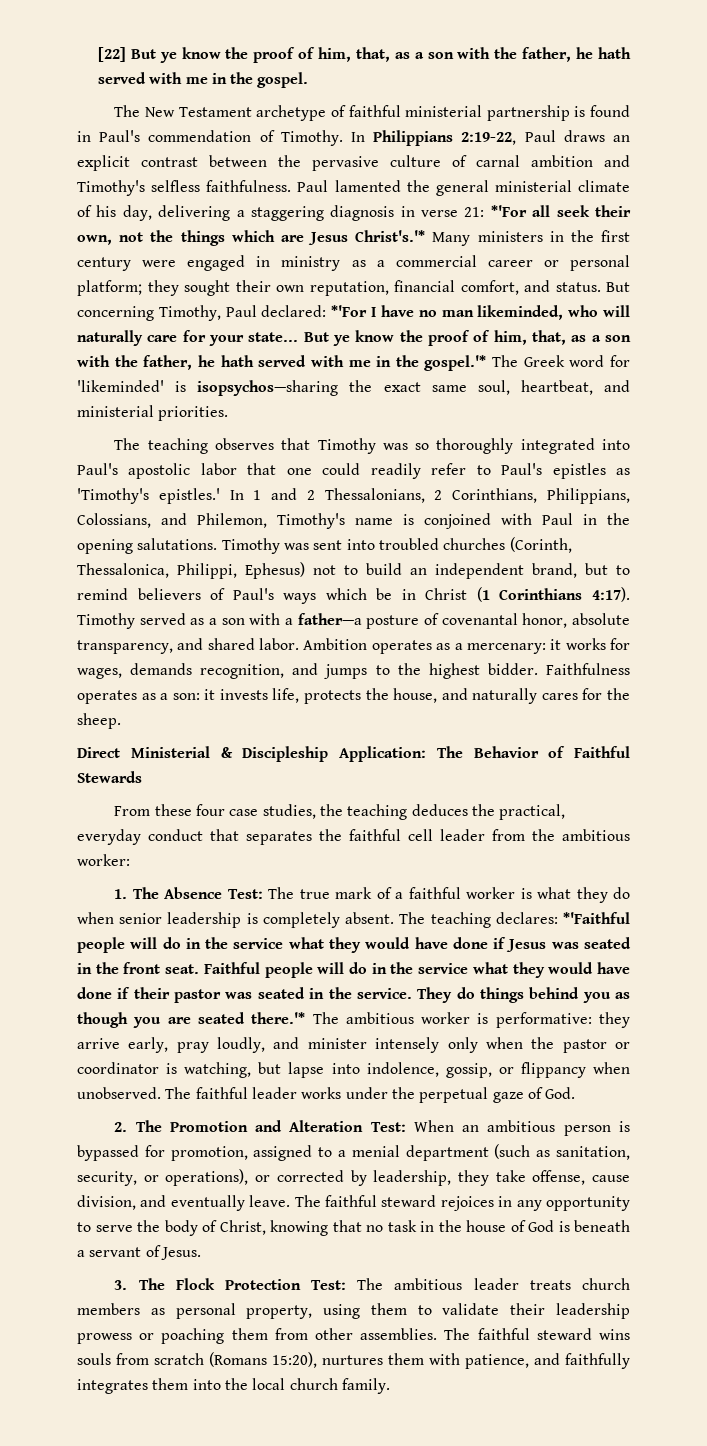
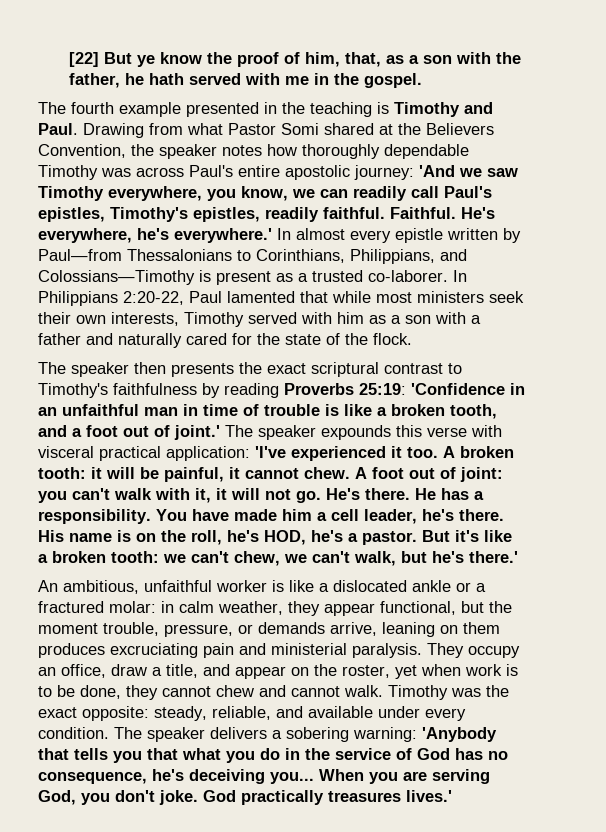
- The New Testament archetype of faithful ministerial partnership is found in Paul's commendation of Timothy. In Philippians 2:19-22, Paul draws an explicit contrast between the pervasive culture of carnal ambition and Timothy's selfless faithfulness. Paul lamented the general ministerial climate of his day, delivering a staggering diagnosis in verse 21: *'For all seek their own, not the things which are Jesus Christ's.'* Many ministers in the first century were engaged in ministry as a commercial career or personal platform; they sought their own reputation, financial comfort, and status. But concerning Timothy, Paul declared: *'For I have no man likeminded, who will naturally care for your state... But ye know the proof of him, that, as a son with the father, he hath served with me in the gospel.'* The Greek word for 'likeminded' is isopsychos—sharing the exact same soul, heartbeat, and ministerial priorities.
- The teaching observes that Timothy was so thoroughly integrated into Paul's apostolic labor that one could readily refer to Paul's epistles as 'Timothy's epistles.' In 1 and 2 Thessalonians, 2 Corinthians, Philippians, Colossians, and Philemon, Timothy's name is conjoined with Paul in the opening salutations. Timothy was sent into troubled churches (Corinth, Thessalonica, Philippi, Ephesus) not to build an independent brand, but to remind believers of Paul's ways which be in Christ (1 Corinthians 4:17). Timothy served as a son with a father—a posture of covenantal honor, absolute transparency, and shared labor. Ambition operates as a mercenary: it works for wages, demands recognition, and jumps to the highest bidder. Faithfulness operates as a son: it invests life, protects the house, and naturally cares for the sheep.
- Direct Ministerial & Discipleship Application: The Behavior of Faithful Stewards
- From these four case studies, the teaching deduces the practical, everyday conduct that separates the faithful cell leader from the ambitious worker:
- 1. The Absence Test: The true mark of a faithful worker is what they do when senior leadership is completely absent. The teaching declares: *'Faithful people will do in the service what they would have done if Jesus was seated in the front seat. Faithful people will do in the service what they would have done if their pastor was seated in the service. They do things behind you as though you are seated there.'* The ambitious worker is performative: they arrive early, pray loudly, and minister intensely only when the pastor or coordinator is watching, but lapse into indolence, gossip, or flippancy when unobserved. The faithful leader works under the perpetual gaze of God.
- 2. The Promotion and Alteration Test: When an ambitious person is bypassed for promotion, assigned to a menial department (such as sanitation, security, or operations), or corrected by leadership, they take offense, cause division, and eventually leave. The faithful steward rejoices in any opportunity to serve the body of Christ, knowing that no task in the house of God is beneath a servant of Jesus.
- 3. The Flock Protection Test: The ambitious leader treats church members as personal property, using them to validate their leadership prowess or poaching them from other assemblies. The faithful steward wins souls from scratch (Romans 15:20), nurtures them with patience, and faithfully integrates them into the local church family.
+ The fourth example presented in the teaching is Timothy and Paul. Drawing from what Pastor Somi shared at the Believers Convention, the speaker notes how thoroughly dependable Timothy was across Paul's entire apostolic journey: 'And we saw Timothy everywhere, you know, we can readily call Paul's epistles, Timothy's epistles, readily faithful. Faithful. He's everywhere, he's everywhere.' In almost every epistle written by Paul—from Thessalonians to Corinthians, Philippians, and Colossians—Timothy is present as a trusted co-laborer. In Philippians 2:20-22, Paul lamented that while most ministers seek their own interests, Timothy served with him as a son with a father and naturally cared for the state of the flock.
+ The speaker then presents the exact scriptural contrast to Timothy's faithfulness by reading Proverbs 25:19: 'Confidence in an unfaithful man in time of trouble is like a broken tooth, and a foot out of joint.' The speaker expounds this verse with visceral practical application: 'I've experienced it too. A broken tooth: it will be painful, it cannot chew. A foot out of joint: you can't walk with it, it will not go. He's there. He has a responsibility. You have made him a cell leader, he's there. His name is on the roll, he's HOD, he's a pastor. But it's like a broken tooth: we can't chew, we can't walk, but he's there.'
+ An ambitious, unfaithful worker is like a dislocated ankle or a fractured molar: in calm weather, they appear functional, but the moment trouble, pressure, or demands arrive, leaning on them produces excruciating pain and ministerial paralysis. They occupy an office, draw a title, and appear on the roster, yet when work is to be done, they cannot chew and cannot walk. Timothy was the exact opposite: steady, reliable, and available under every condition. The speaker delivers a sobering warning: 'Anybody that tells you that what you do in the service of God has no consequence, he's deceiving you... When you are serving God, you don't joke. God practically treasures lives.'

